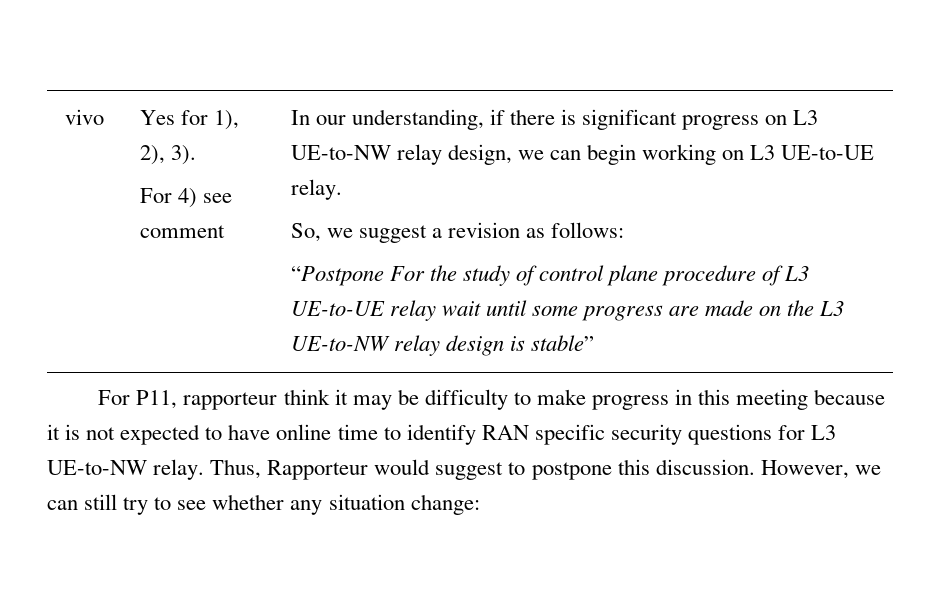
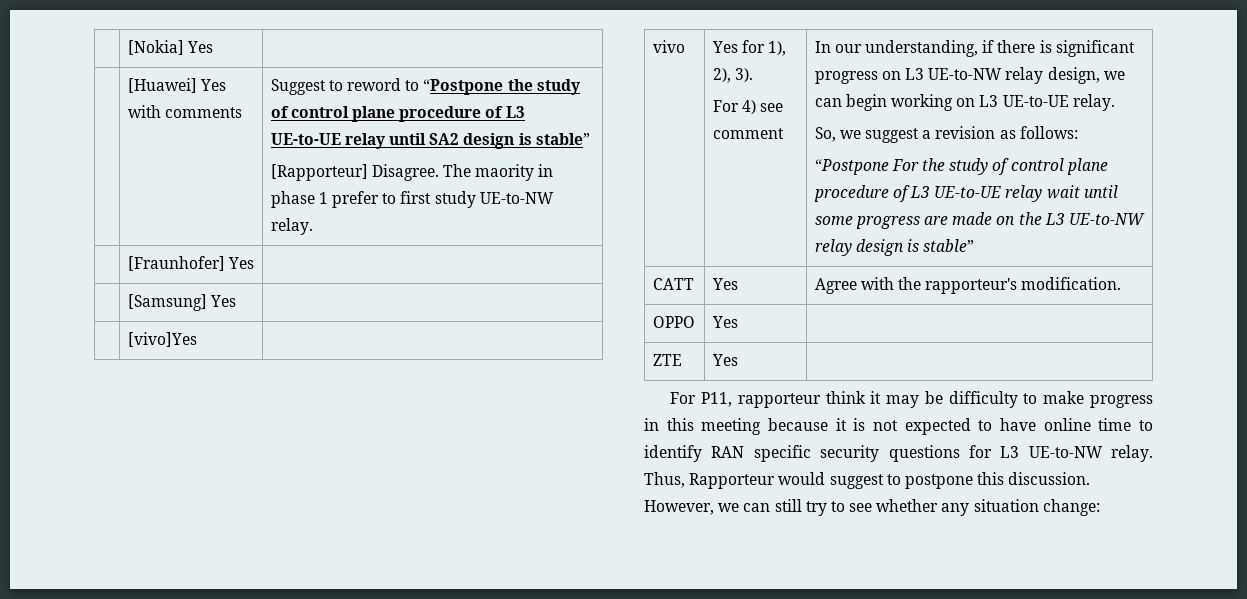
+ [Nokia] Yes |
+ | [Huawei] Yes with comments | Suggest to reword to “Postpone the study of control plane procedure of L3 UE-to-UE relay until SA2 design is stable”
+ [Rapporteur] Disagree. The maority in phase 1 prefer to first study UE-to-NW relay.
+ | [Fraunhofer] Yes |
+ | [Samsung] Yes |
+ | [vivo]Yes |
+ CATT | Yes | Agree with the rapporteur's modification.
+ OPPO | Yes |
+ ZTE | Yes |

